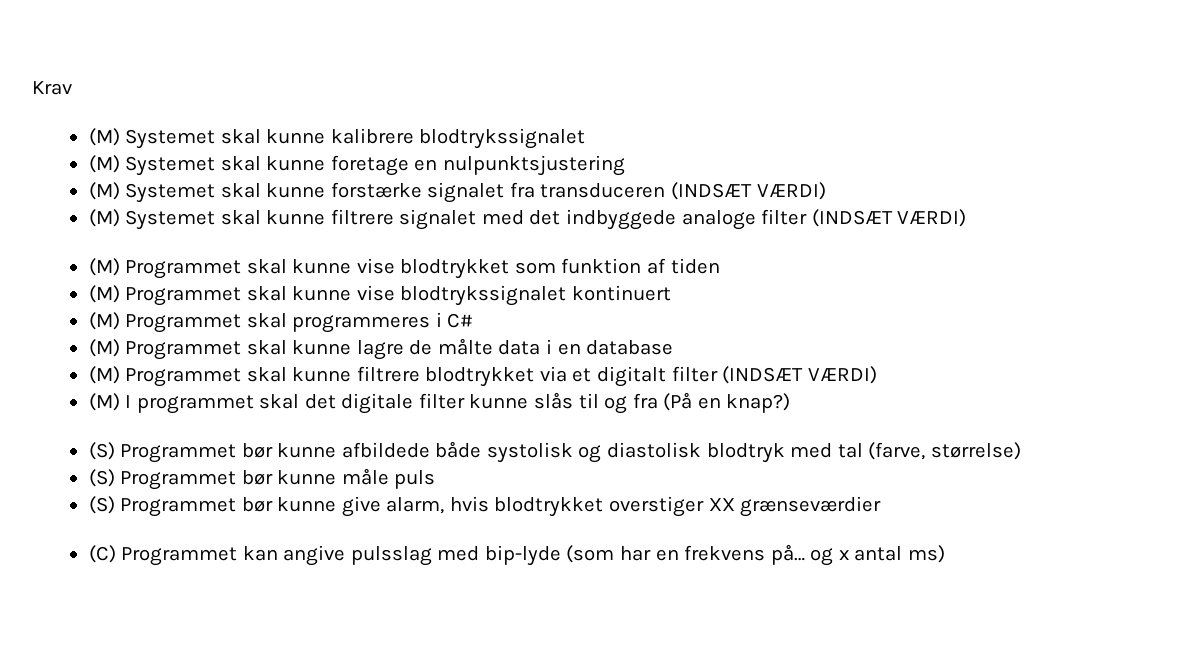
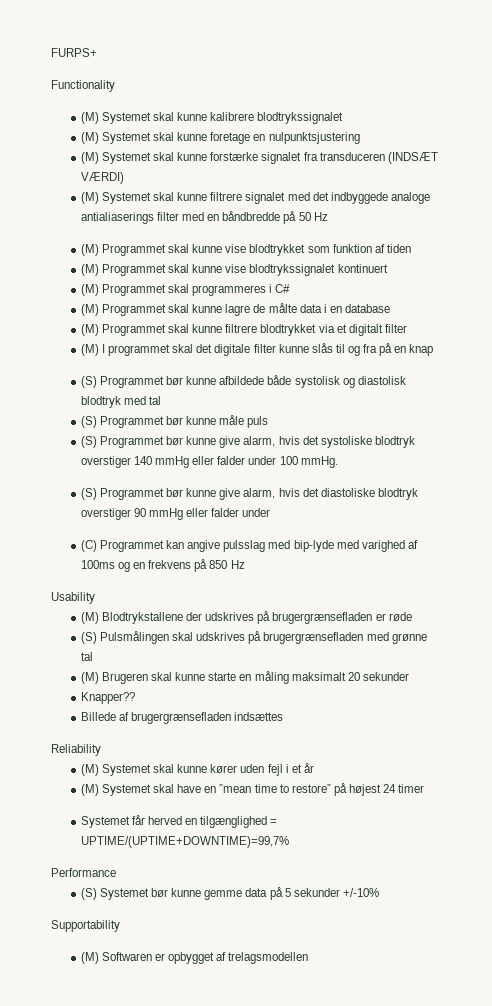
- Krav
+ FURPS+
+ Functionality
- (M) Systemet skal kunne filtrere signalet med det indbyggede analoge filter (INDSÆT VÆRDI)
+ (M) Systemet skal kunne filtrere signalet med det indbyggede analoge antialiaserings filter med en båndbredde på 50 Hz
- (M) Programmet skal kunne filtrere blodtrykket via et digitalt filter (INDSÆT VÆRDI)
+ (M) Programmet skal kunne filtrere blodtrykket via et digitalt filter
- (M) I programmet skal det digitale filter kunne slås til og fra (På en knap?)
+ (M) I programmet skal det digitale filter kunne slås til og fra på en knap
- (S) Programmet bør kunne afbildede både systolisk og diastolisk blodtryk med tal (farve, størrelse)
+ (S) Programmet bør kunne afbildede både systolisk og diastolisk blodtryk med tal
- (S) Programmet bør kunne give alarm, hvis blodtrykket overstiger XX grænseværdier
+ (S) Programmet bør kunne give alarm, hvis det systoliske blodtryk overstiger 140 mmHg eller falder under 100 mmHg.
+ (S) Programmet bør kunne give alarm, hvis det diastoliske blodtryk overstiger 90 mmHg eller falder under
- (C) Programmet kan angive pulsslag med bip-lyde (som har en frekvens på… og x antal ms)
+ (C) Programmet kan angive pulsslag med bip-lyde med varighed af 100ms og en frekvens på 850 Hz
+ Usability
+ (M) Blodtrykstallene der udskrives på brugergrænsefladen er røde
+ (S) Pulsmålingen skal udskrives på brugergrænsefladen med grønne tal
+ (M) Brugeren skal kunne starte en måling maksimalt 20 sekunder
+ Knapper??
+ Billede af brugergrænsefladen indsættes
+ Reliability
+ (M) Systemet skal kunne kører uden fejl i et år
+ (M) Systemet skal have en ”mean time to restore” på højest 24 timer
+ Systemet får herved en tilgænglighed = UPTIME/(UPTIME+DOWNTIME)=99,7%
+ Performance
+ (S) Systemet bør kunne gemme data på 5 sekunder +/-10%
+ Supportability
+ (M) Softwaren er opbygget af trelagsmodellen

